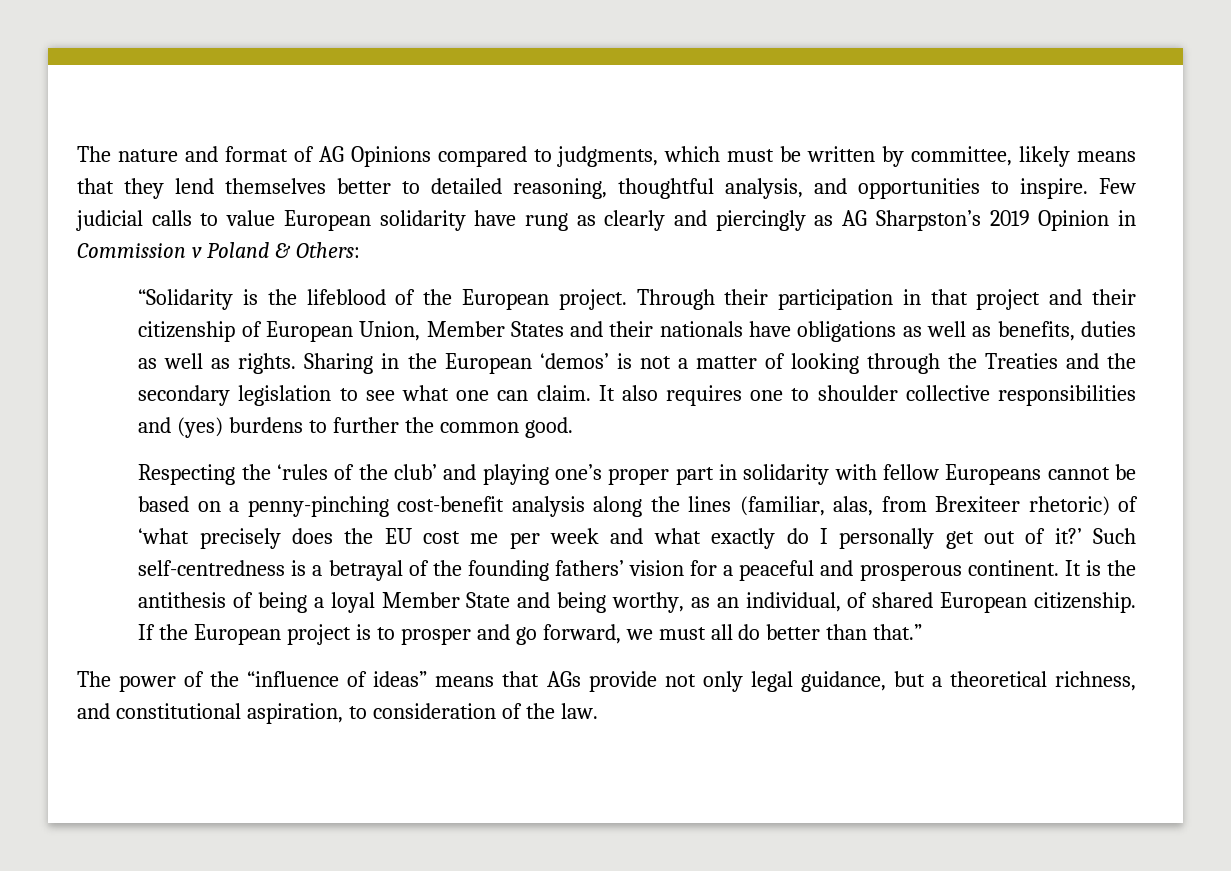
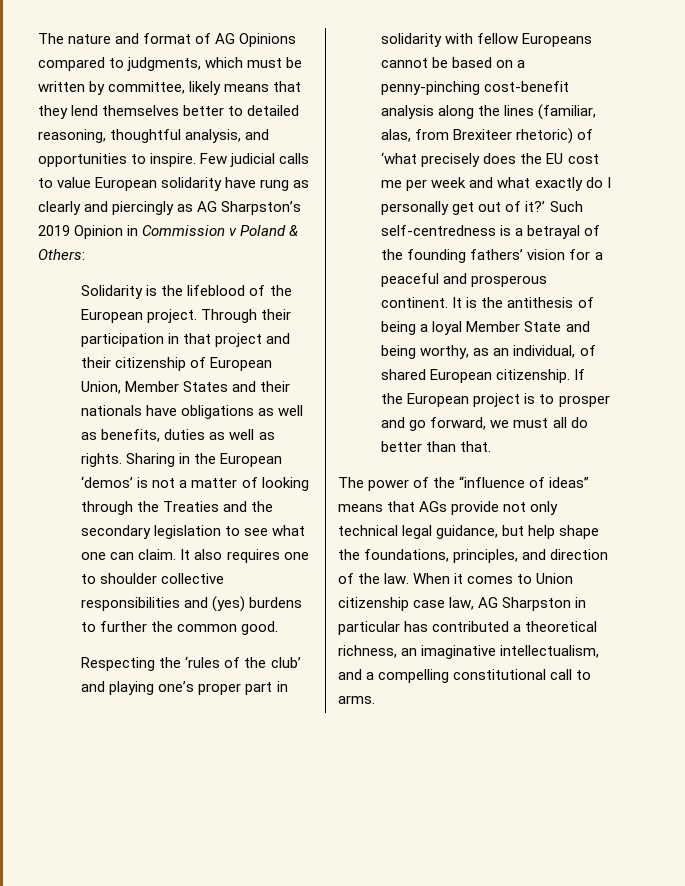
- “Solidarity is the lifeblood of the European project.
+ Solidarity is the lifeblood of the European project.
- If the European project is to prosper and go forward, we must all do better than that.”
+ If the European project is to prosper and go forward, we must all do better than that.
- The power of the “influence of ideas” means that AGs provide not only legal guidance, but a theoretical richness, and constitutional aspiration, to consideration of the law.
+ The power of the “influence of ideas” means that AGs provide not only technical legal guidance, but help shape the foundations, principles, and direction of the law. When it comes to Union citizenship case law, AG Sharpston in particular has contributed a theoretical richness, an imaginative intellectualism, and a compelling constitutional call to arms.

